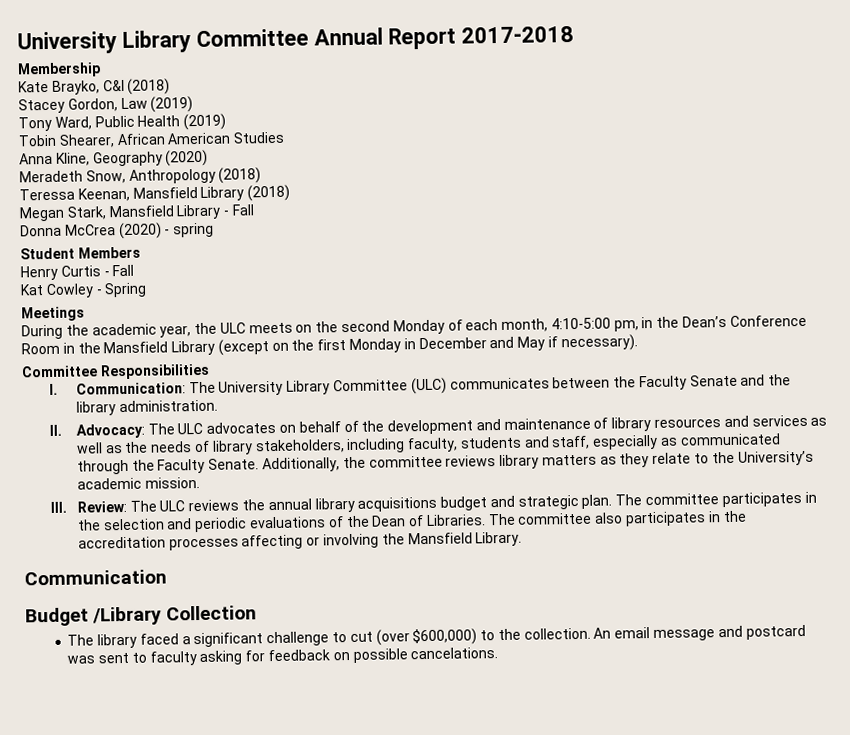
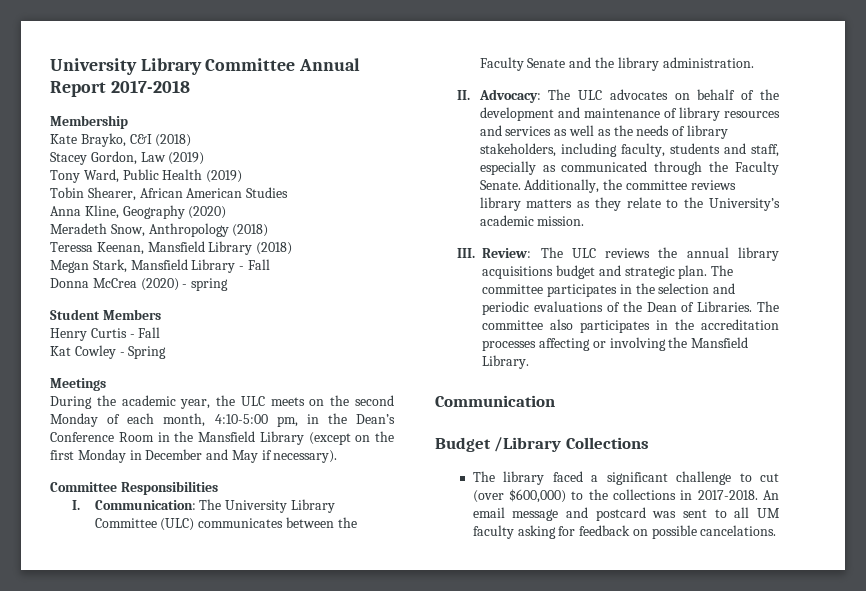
- Budget /Library Collection
+ Budget /Library Collections
- The library faced a significant challenge to cut (over $600,000) to the collection.
+ The library faced a significant challenge to cut (over $600,000) to the collections in 2017-2018.
- An email message and postcard was sent to faculty asking for feedback on possible cancelations.
+ An email message and postcard was sent to all UM faculty asking for feedback on possible cancelations.

